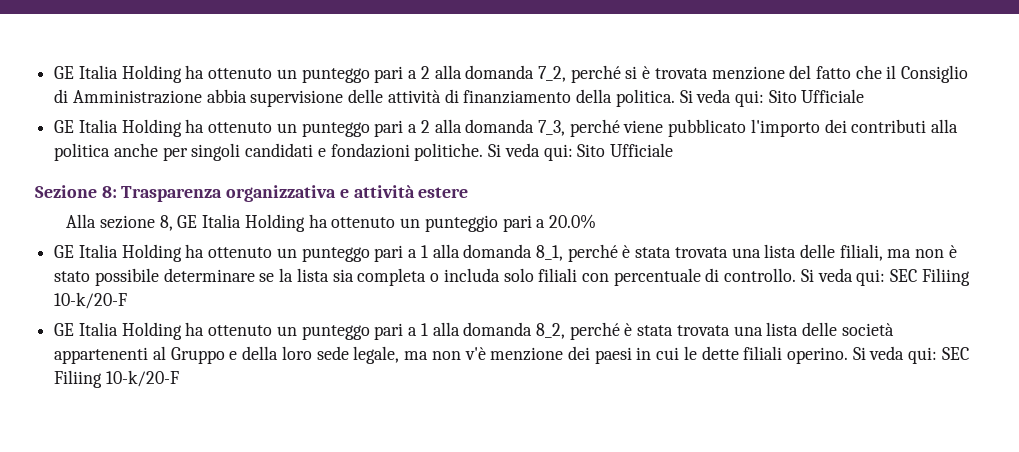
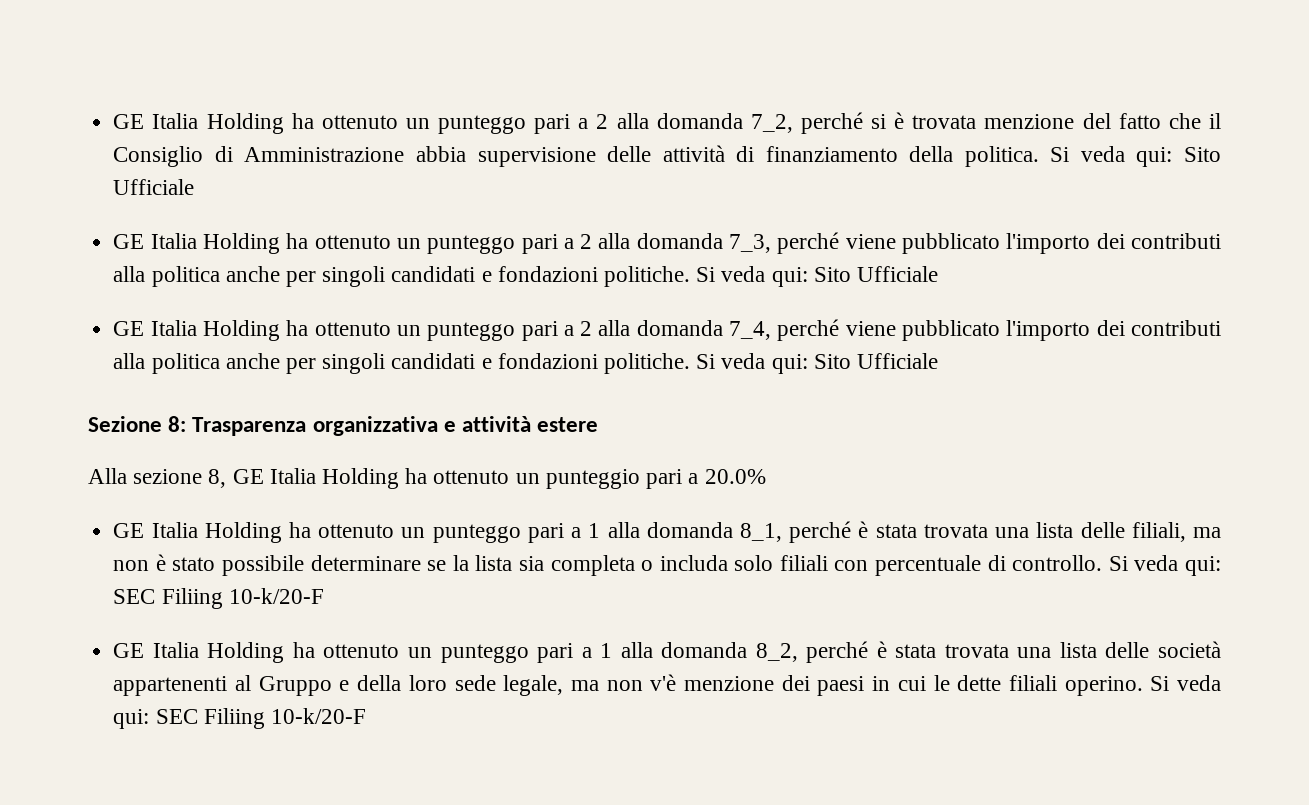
+ GE Italia Holding ha ottenuto un punteggo pari a 2 alla domanda 7_4, perché viene pubblicato l'importo dei contributi alla politica anche per singoli candidati e fondazioni politiche. Si veda qui: Sito Ufficiale

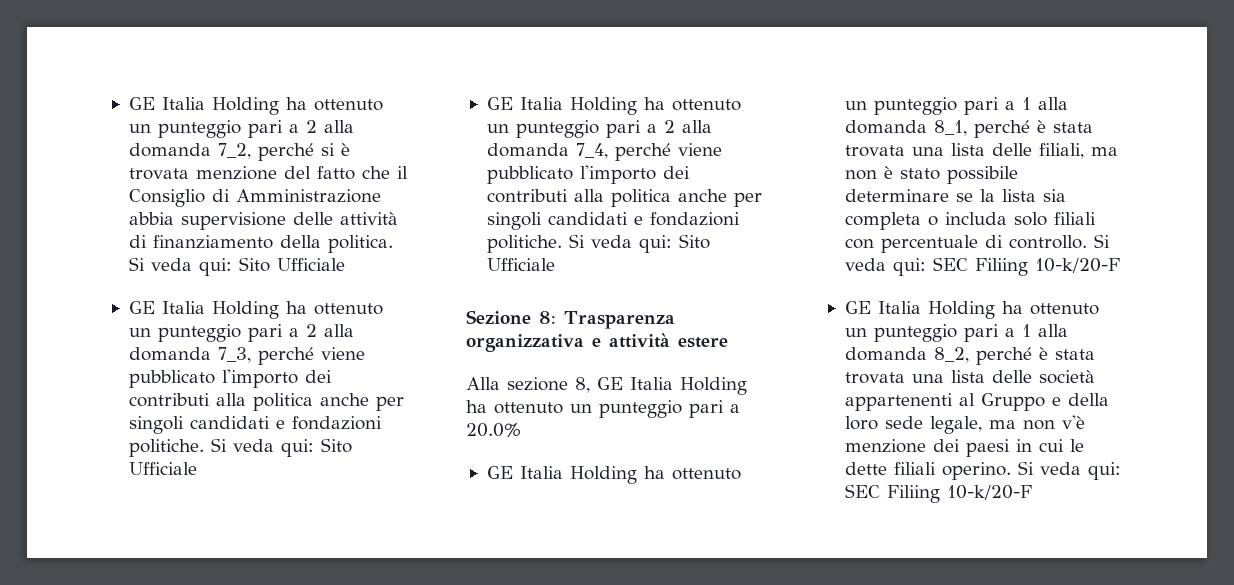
- GE Italia Holding ha ottenuto un punteggo pari a 2 alla domanda 7_2, perché si è trovata menzione del fatto che il Consiglio di Amministrazione abbia supervisione delle attività di finanziamento della politica.
+ GE Italia Holding ha ottenuto un punteggio pari a 2 alla domanda 7_2, perché si è trovata menzione del fatto che il Consiglio di Amministrazione abbia supervisione delle attività di finanziamento della politica.
- GE Italia Holding ha ottenuto un punteggo pari a 2 alla domanda 7_3, perché viene pubblicato l'importo dei contributi alla politica anche per singoli candidati e fondazioni politiche.
+ GE Italia Holding ha ottenuto un punteggio pari a 2 alla domanda 7_3, perché viene pubblicato l'importo dei contributi alla politica anche per singoli candidati e fondazioni politiche.
- GE Italia Holding ha ottenuto un punteggo pari a 2 alla domanda 7_4, perché viene pubblicato l'importo dei contributi alla politica anche per singoli candidati e fondazioni politiche.
+ GE Italia Holding ha ottenuto un punteggio pari a 2 alla domanda 7_4, perché viene pubblicato l'importo dei contributi alla politica anche per singoli candidati e fondazioni politiche.
- GE Italia Holding ha ottenuto un punteggo pari a 1 alla domanda 8_1, perché è stata trovata una lista delle filiali, ma non è stato possibile determinare se la lista sia completa o includa solo filiali con percentuale di controllo.
+ GE Italia Holding ha ottenuto un punteggio pari a 1 alla domanda 8_1, perché è stata trovata una lista delle filiali, ma non è stato possibile determinare se la lista sia completa o includa solo filiali con percentuale di controllo.
- GE Italia Holding ha ottenuto un punteggo pari a 1 alla domanda 8_2, perché è stata trovata una lista delle società appartenenti al Gruppo e della loro sede legale, ma non v'è menzione dei paesi in cui le dette filiali operino.
+ GE Italia Holding ha ottenuto un punteggio pari a 1 alla domanda 8_2, perché è stata trovata una lista delle società appartenenti al Gruppo e della loro sede legale, ma non v'è menzione dei paesi in cui le dette filiali operino.

